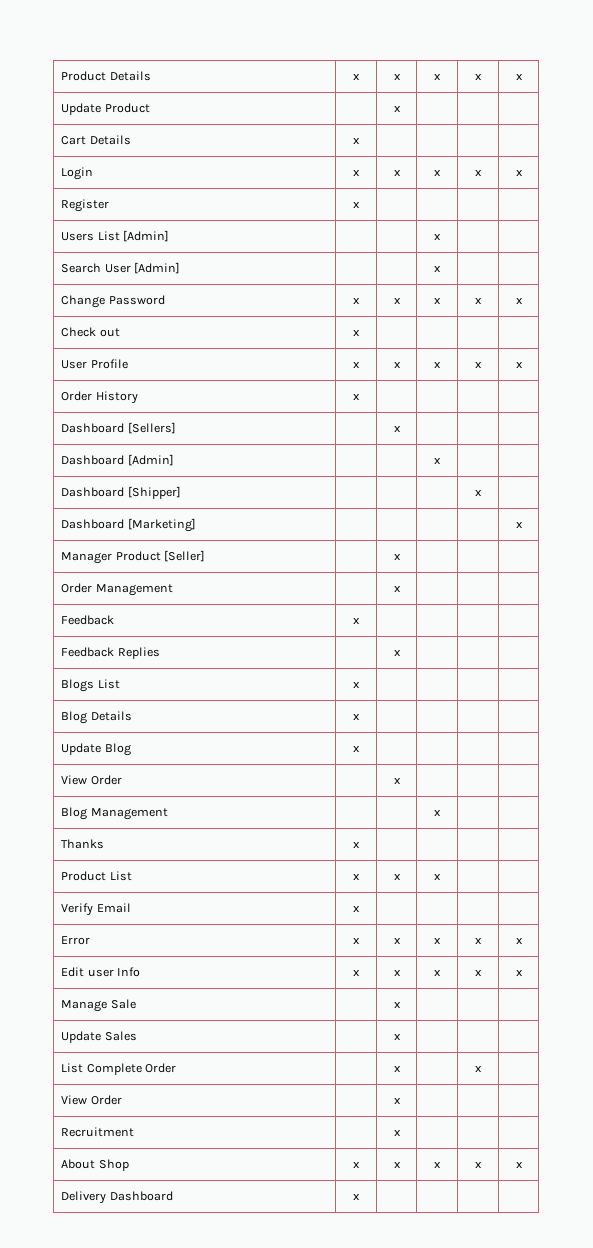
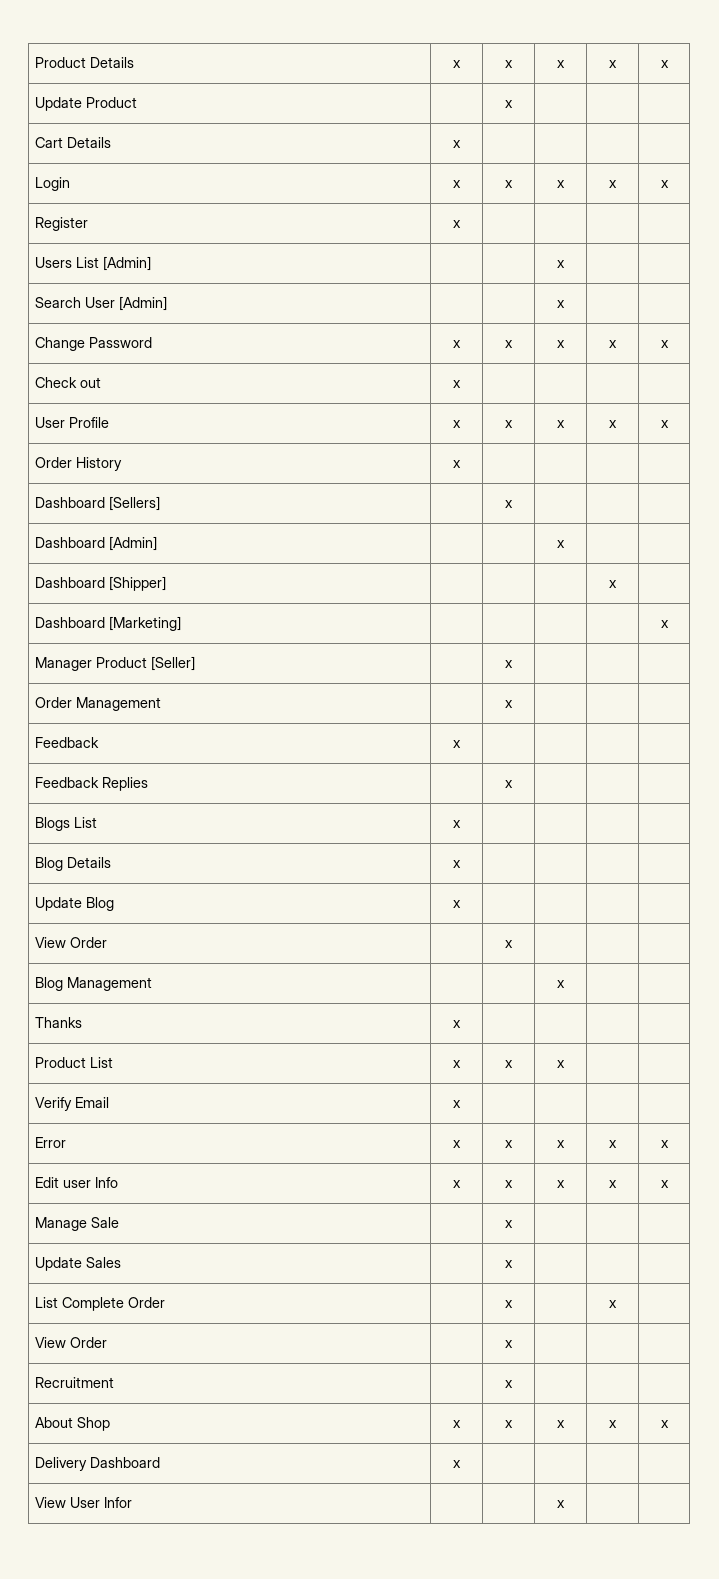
+ View User Infor | | | x | |

